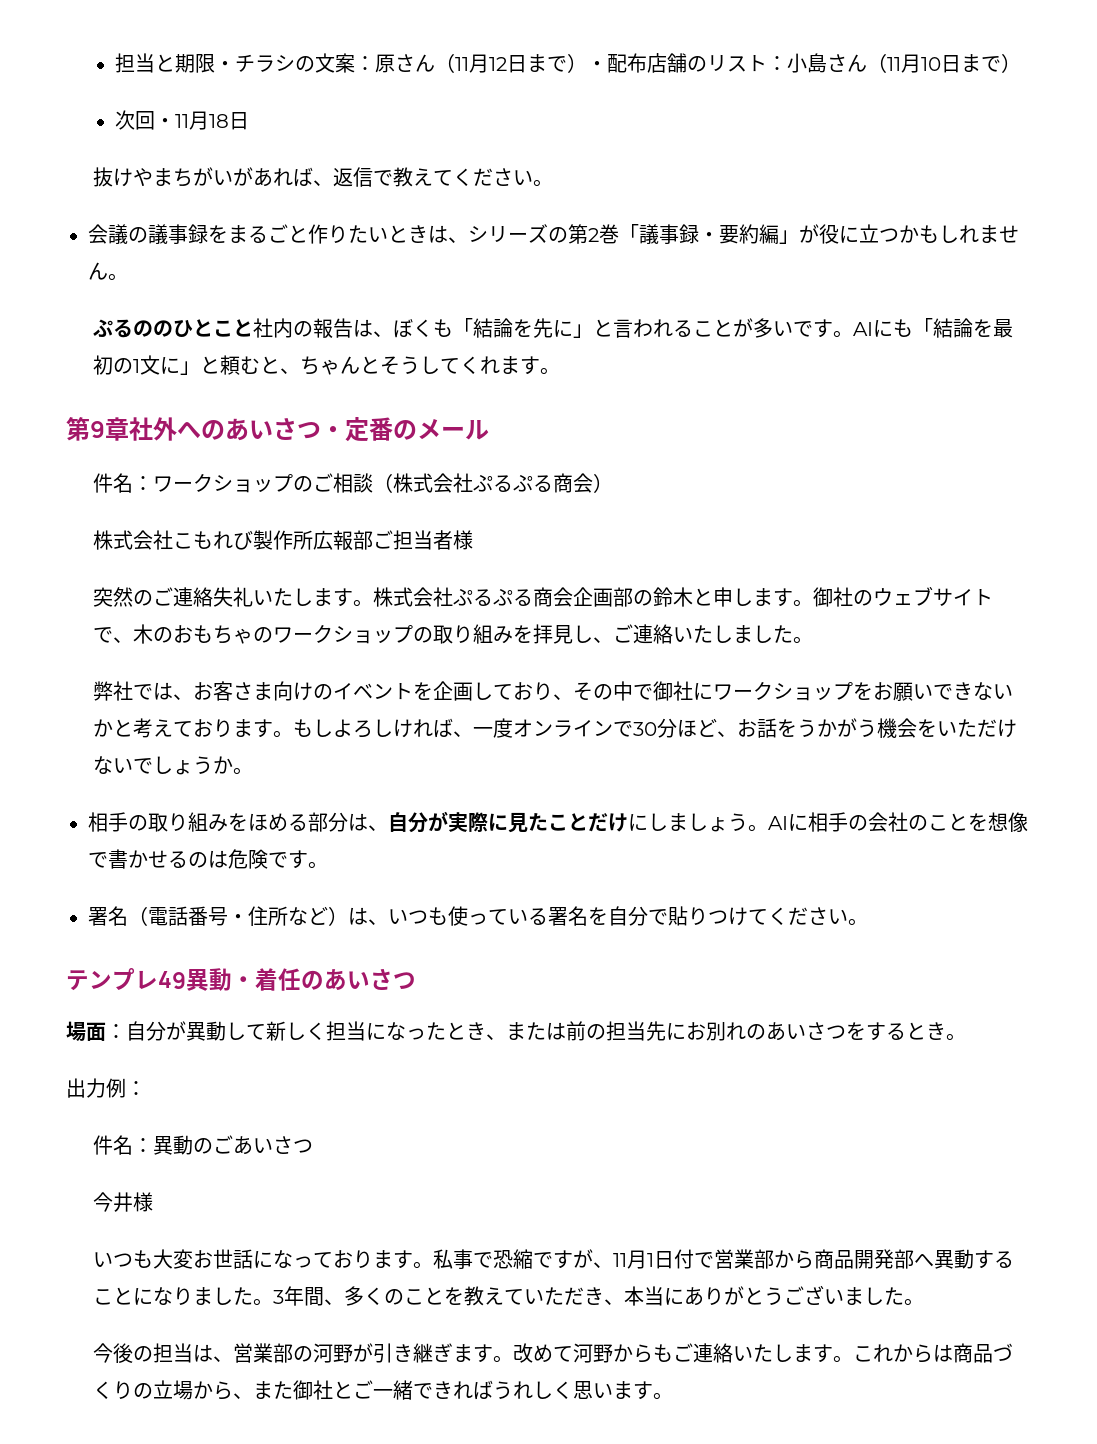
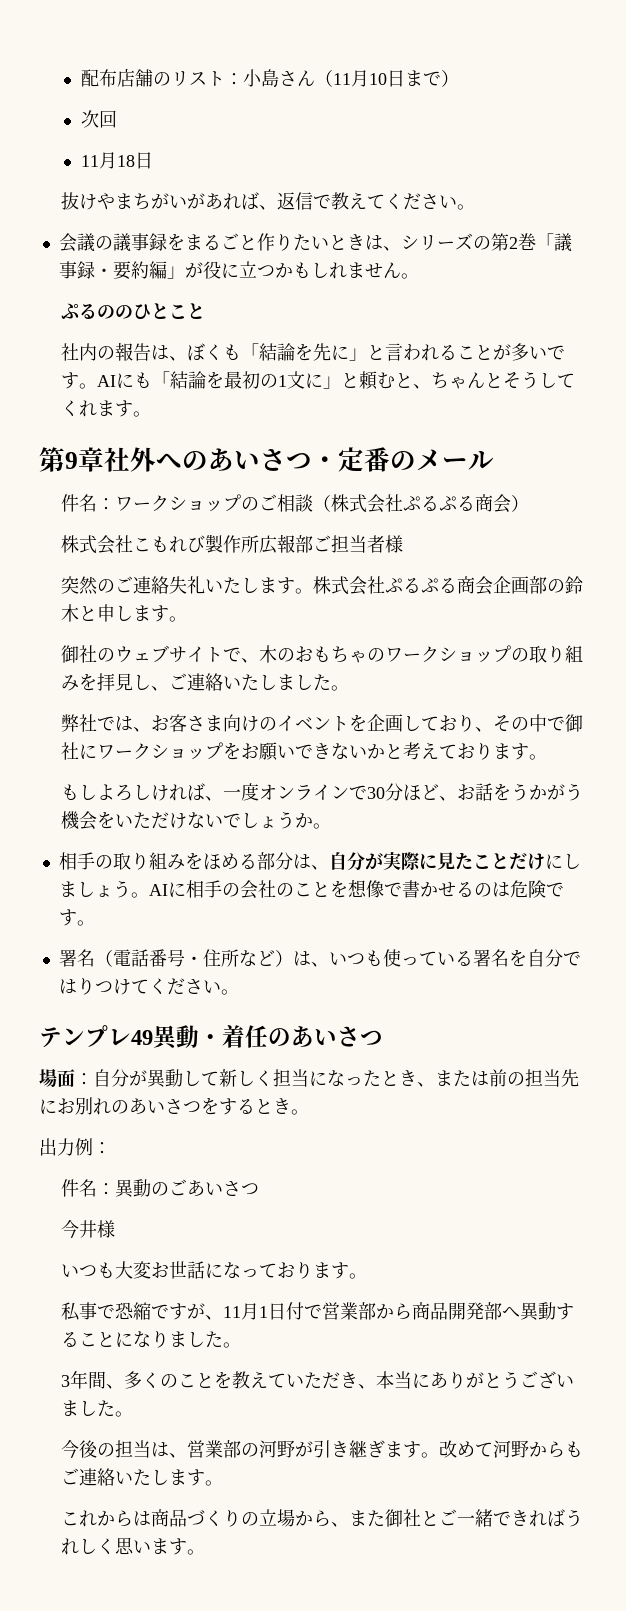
- 担当と期限・チラシの文案：原さん（11月12日まで）・配布店舗のリスト：小島さん（11月10日まで）
+ 配布店舗のリスト：小島さん（11月10日まで）
- 次回・11月18日
+ 次回
+ 11月18日
- ぷるののひとこと社内の報告は、ぼくも「結論を先に」と言われることが多いです。
+ ぷるののひとこと
+ 社内の報告は、ぼくも「結論を先に」と言われることが多いです。
- 株式会社ぷるぷる商会企画部の鈴木と申します。御社のウェブサイトで、木のおもちゃのワークショップの取り組みを拝見し、ご連絡いたしました。
+ 株式会社ぷるぷる商会企画部の鈴木と申します。
+ 御社のウェブサイトで、木のおもちゃのワークショップの取り組みを拝見し、ご連絡いたしました。
- 弊社では、お客さま向けのイベントを企画しており、その中で御社にワークショップをお願いできないかと考えております。もしよろしければ、一度オンラインで30分ほど、お話をうかがう機会をいただけないでしょうか。
+ 弊社では、お客さま向けのイベントを企画しており、その中で御社にワークショップをお願いできないかと考えております。
+ もしよろしければ、一度オンラインで30分ほど、お話をうかがう機会をいただけないでしょうか。
- 署名（電話番号・住所など）は、いつも使っている署名を自分で貼りつけてください。
+ 署名（電話番号・住所など）は、いつも使っている署名を自分ではりつけてください。
- いつも大変お世話になっております。私事で恐縮ですが、11月1日付で営業部から商品開発部へ異動することになりました。3年間、多くのことを教えていただき、本当にありがとうございました。
+ いつも大変お世話になっております。
+ 私事で恐縮ですが、11月1日付で営業部から商品開発部へ異動することになりました。
+ 3年間、多くのことを教えていただき、本当にありがとうございました。
- 改めて河野からもご連絡いたします。これからは商品づくりの立場から、また御社とご一緒できればうれしく思います。
+ 改めて河野からもご連絡いたします。
+ これからは商品づくりの立場から、また御社とご一緒できればうれしく思います。

